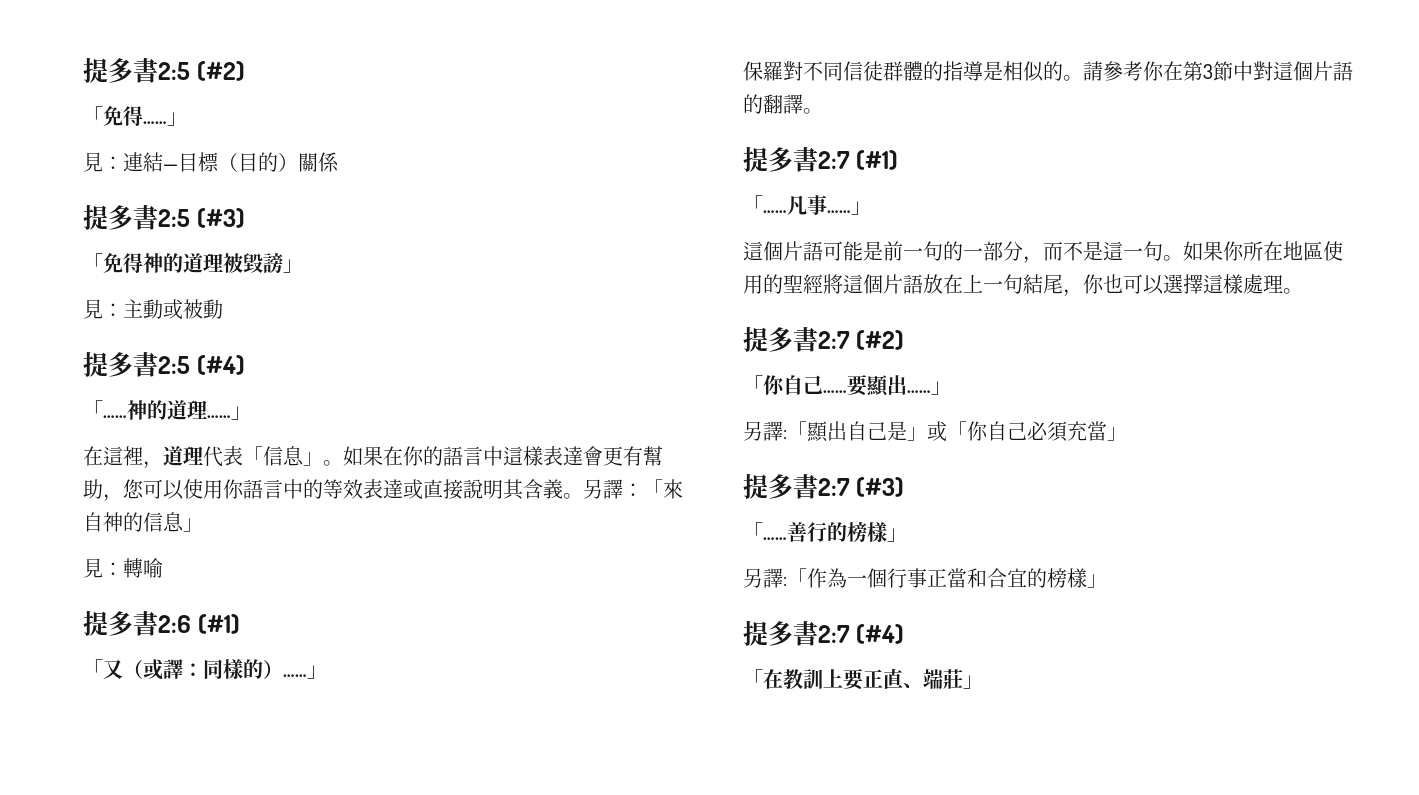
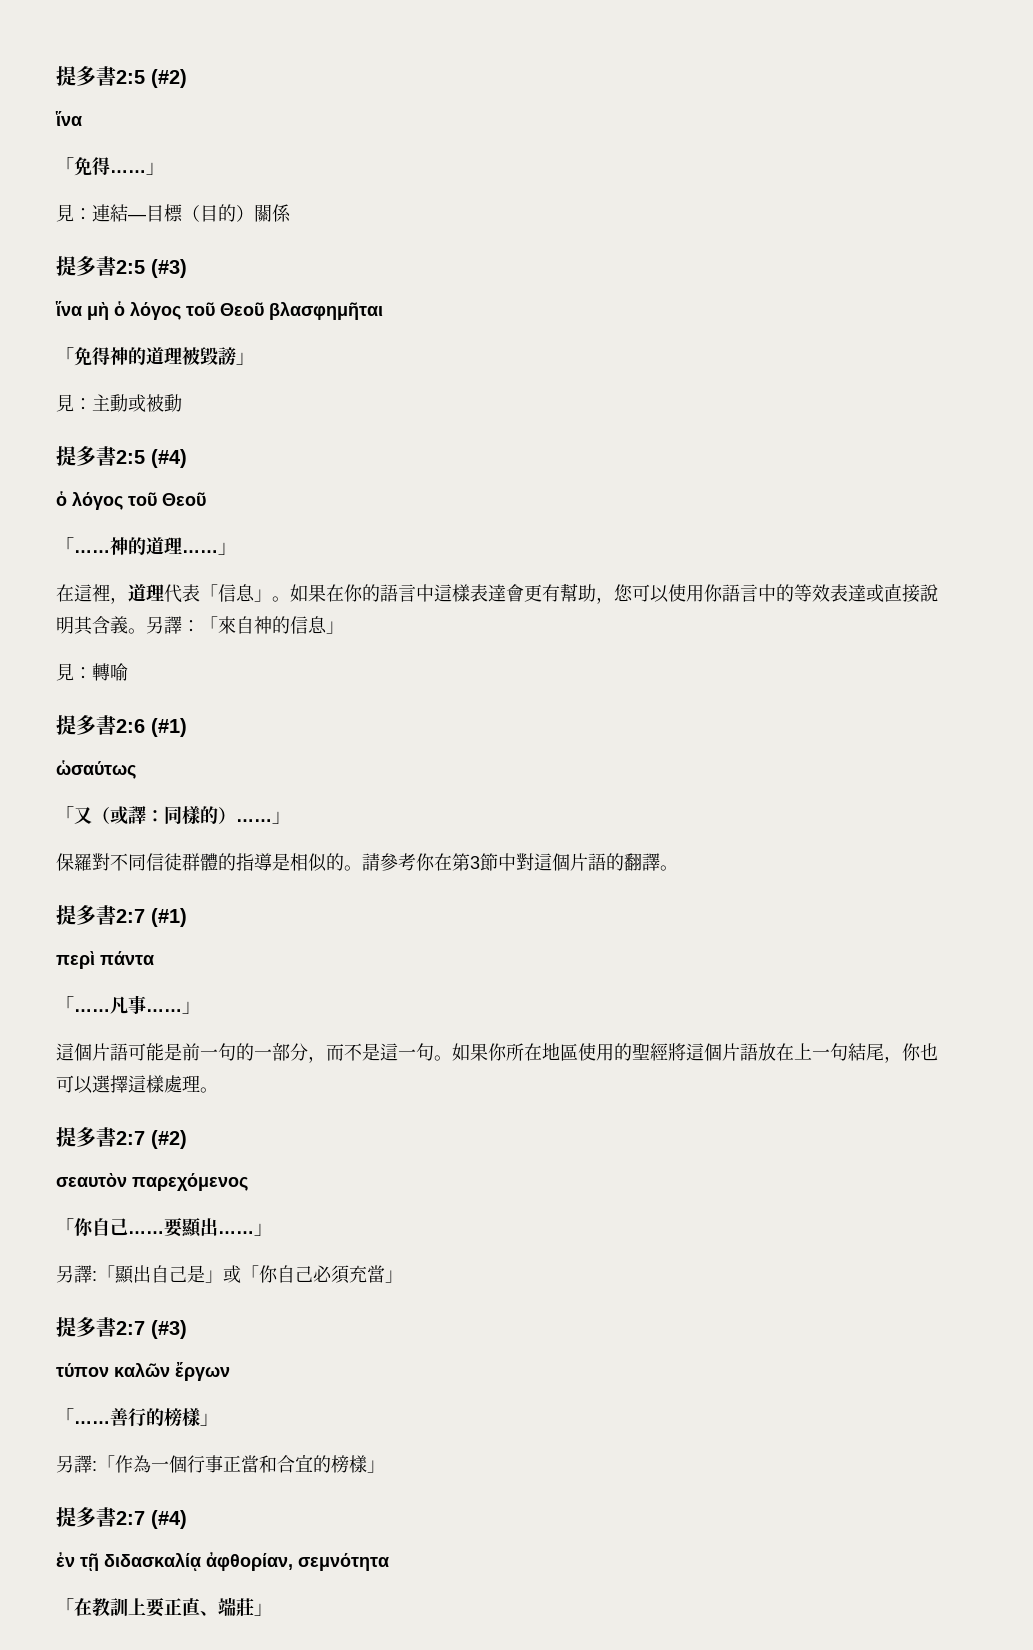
  提多書2:5 (#2)
+ ἵνα
+ ἵνα μὴ ὁ λόγος τοῦ Θεοῦ βλασφημῆται
  提多書2:5 (#4)
+ ὁ λόγος τοῦ Θεοῦ
+ ὡσαύτως
+ περὶ πάντα
+ σεαυτὸν παρεχόμενος
+ τύπον καλῶν ἔργων
+ ἐν τῇ διδασκαλίᾳ ἀφθορίαν, σεμνότητα

